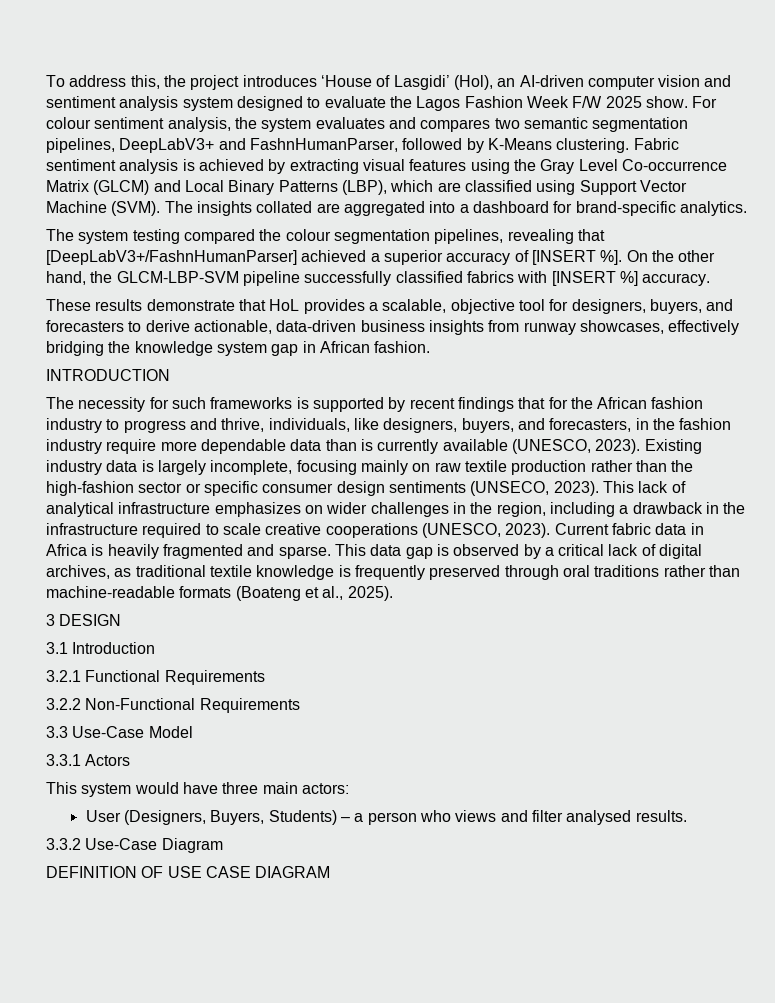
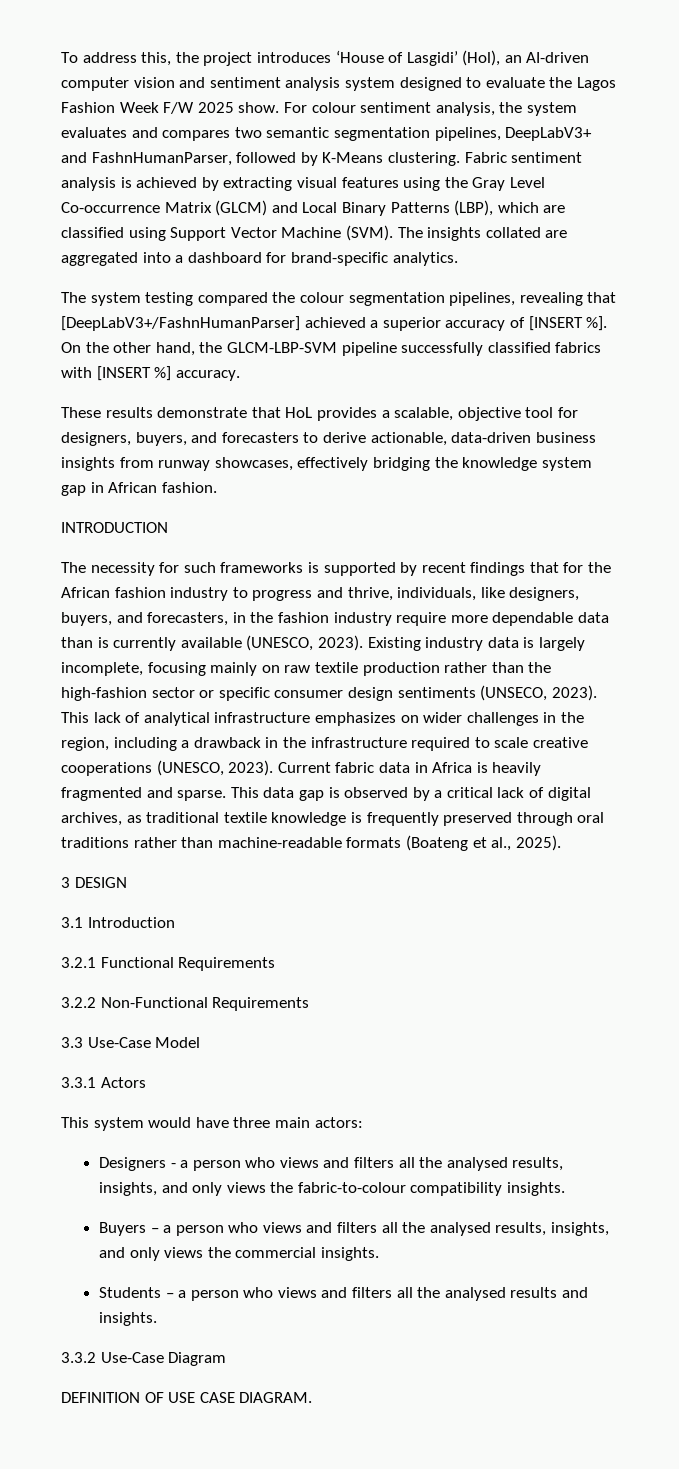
- User (Designers, Buyers, Students) – a person who views and filter analysed results.
+ Designers - a person who views and filters all the analysed results, insights, and only views the fabric-to-colour compatibility insights.
+ Buyers – a person who views and filters all the analysed results, insights, and only views the commercial insights.
+ Students – a person who views and filters all the analysed results and insights.
- DEFINITION OF USE CASE DIAGRAM
+ DEFINITION OF USE CASE DIAGRAM.

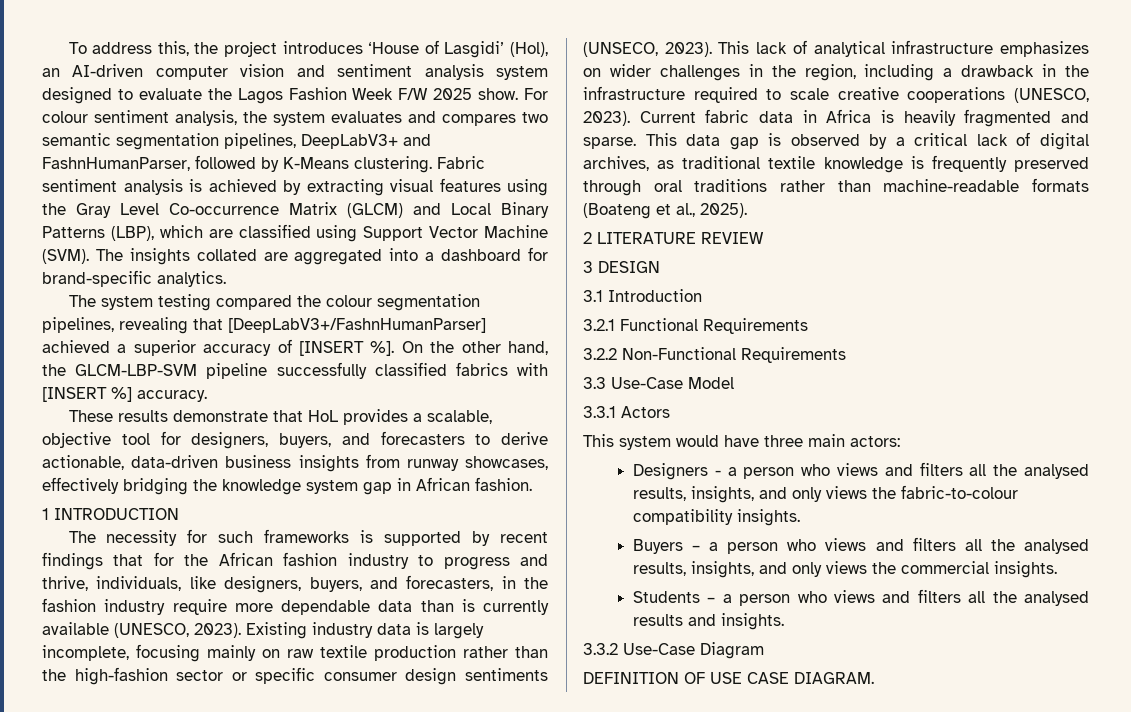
- INTRODUCTION
+ 1 INTRODUCTION
+ 2 LITERATURE REVIEW

